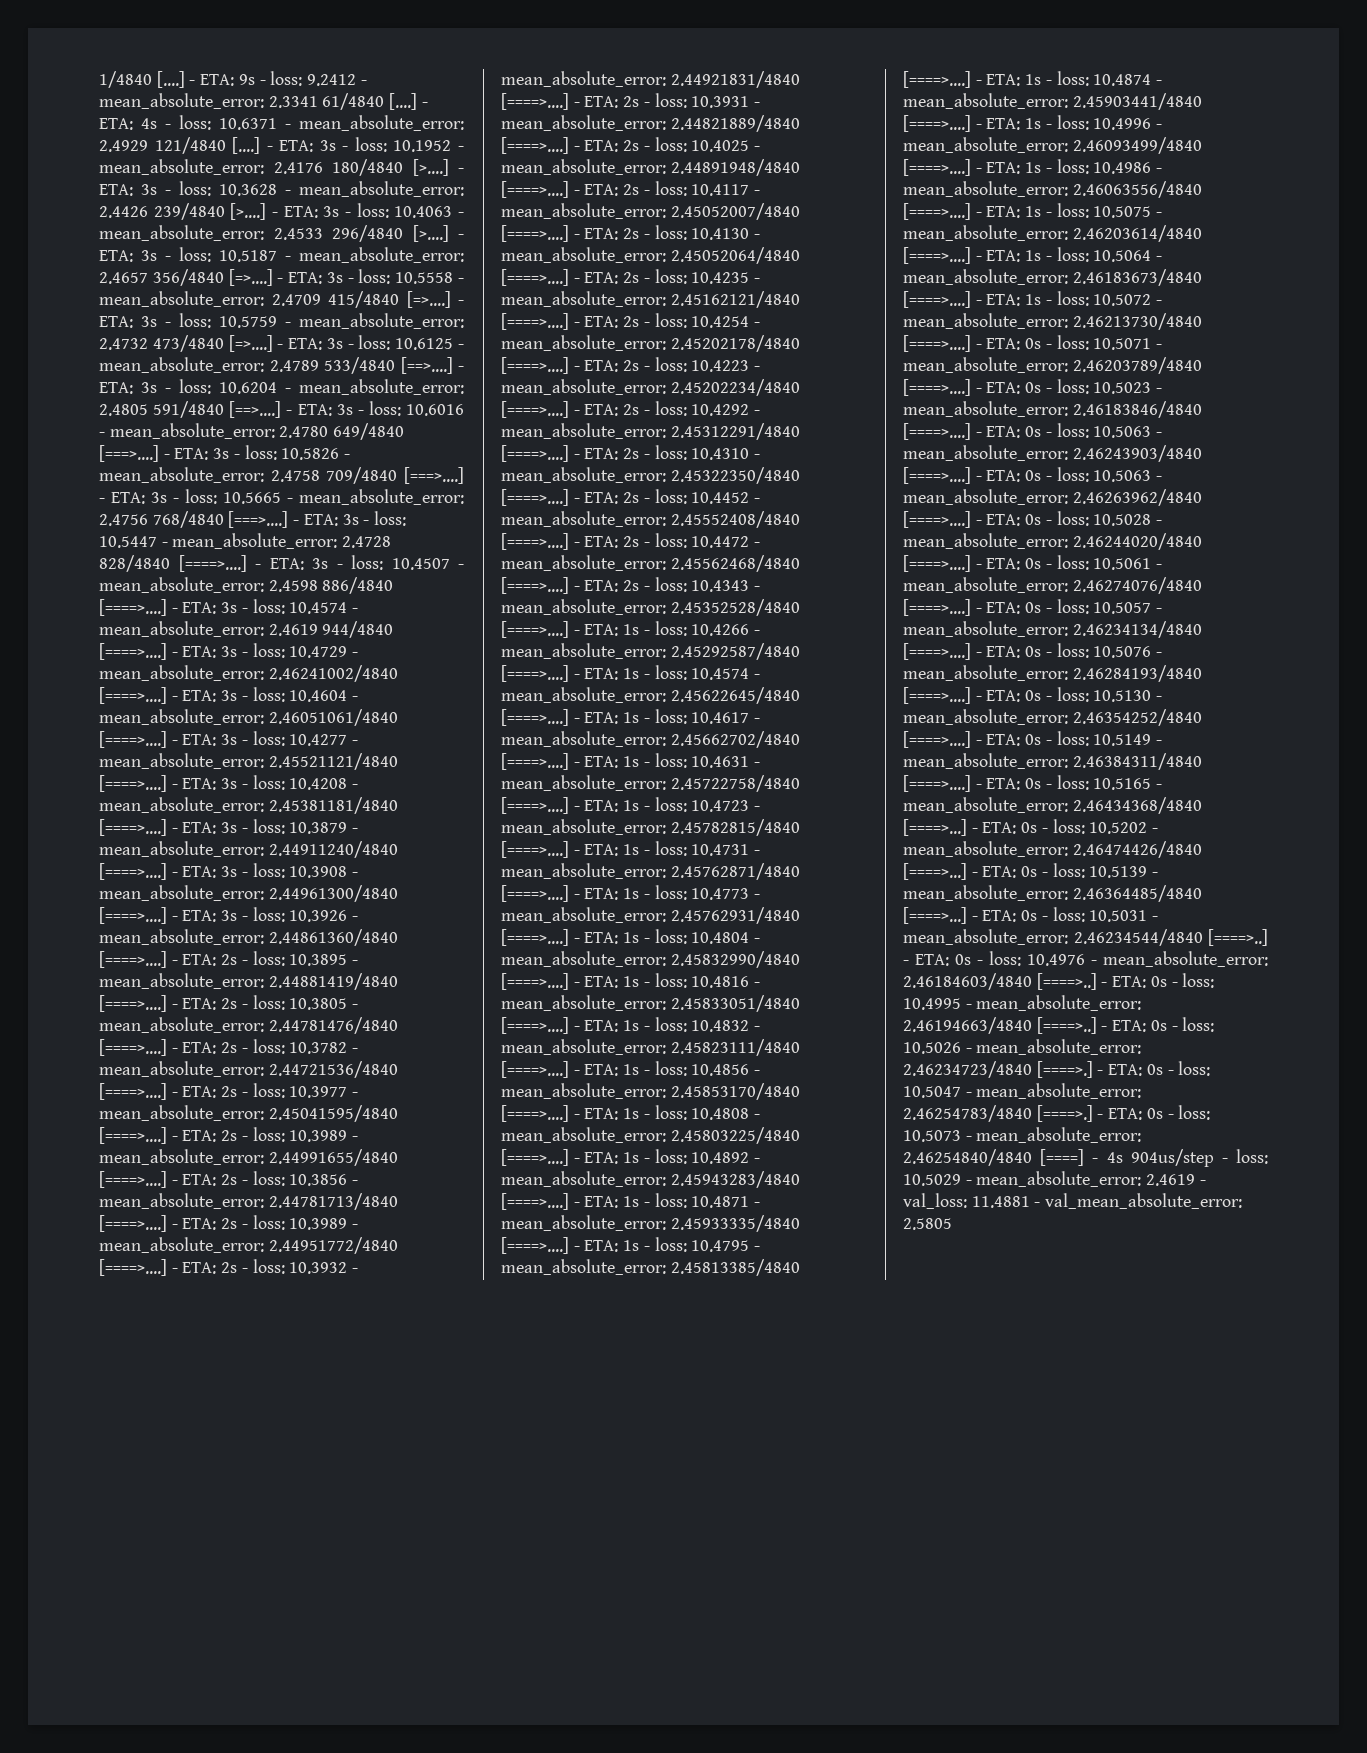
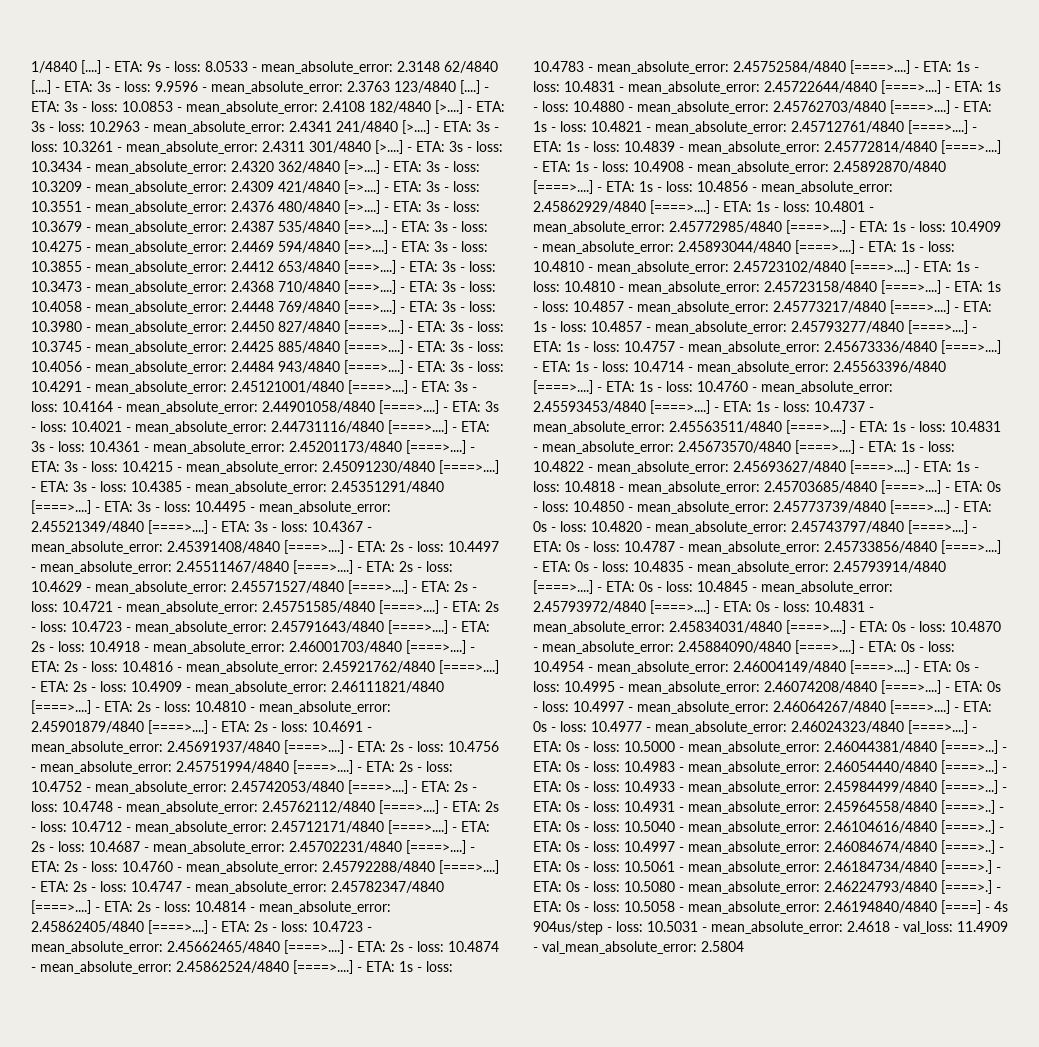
- - ETA: 9s - loss: 9.2412 - mean_absolute_error: 2.3341 61/4840 [....] - ETA: 4s - loss: 10.6371 - mean_absolute_error: 2.4929 121/4840 [....] - ETA: 3s - loss: 10.1952 - mean_absolute_error: 2.4176 180/4840 [>....] - ETA: 3s - loss: 10.3628 - mean_absolute_error: 2.4426 239/4840 [>....] - ETA: 3s - loss: 10.4063 - mean_absolute_error: 2.4533 296/4840 [>....] - ETA: 3s - loss: 10.5187 - mean_absolute_error: 2.4657 356/4840 [=>....] - ETA: 3s - loss: 10.5558 - mean_absolute_error: 2.4709 415/4840 [=>....] - ETA: 3s - loss: 10.5759 - mean_absolute_error: 2.4732 473/4840 [=>....] - ETA: 3s - loss: 10.6125 - mean_absolute_error: 2.4789 533/4840 [==>....] - ETA: 3s - loss: 10.6204 - mean_absolute_error: 2.4805 591/4840 [==>....] - ETA: 3s - loss: 10.6016 - mean_absolute_error: 2.4780 649/4840 [===>....] - ETA: 3s - loss: 10.5826 - mean_absolute_error: 2.4758 709/4840 [===>....] - ETA: 3s - loss: 10.5665 - mean_absolute_error: 2.4756 768/4840 [===>....] - ETA: 3s - loss: 10.5447 - mean_absolute_error: 2.4728 828/4840 [====>....] - ETA: 3s - loss: 10.4507 - mean_absolute_error: 2.4598 886/4840 [====>....] - ETA: 3s - loss: 10.4574 - mean_absolute_error: 2.4619 944/4840 [====>....] - ETA: 3s - loss: 10.4729 - mean_absolute_error: 2.46241002/4840 [====>....] - ETA: 3s - loss: 10.4604 - mean_absolute_error: 2.46051061/4840 [====>....] - ETA: 3s - loss: 10.4277 - mean_absolute_error: 2.45521121/4840 [====>....] - ETA: 3s - loss: 10.4208 - mean_absolute_error: 2.45381181/4840 [====>....] - ETA: 3s - loss: 10.3879 - mean_absolute_error: 2.44911240/4840 [====>....] - ETA: 3s - loss: 10.3908 - mean_absolute_error: 2.44961300/4840 [====>....] - ETA: 3s - loss: 10.3926 - mean_absolute_error: 2.44861360/4840 [====>....] - ETA: 2s - loss: 10.3895 - mean_absolute_error: 2.44881419/4840 [====>....] - ETA: 2s - loss: 10.3805 - mean_absolute_error: 2.44781476/4840 [====>....] - ETA: 2s - loss: 10.3782 - mean_absolute_error: 2.44721536/4840 [====>....] - ETA: 2s - loss: 10.3977 - mean_absolute_error: 2.45041595/4840 [====>....] - ETA: 2s - loss: 10.3989 - mean_absolute_error: 2.44991655/4840 [====>....] - ETA: 2s - loss: 10.3856 - mean_absolute_error: 2.44781713/4840 [====>....] - ETA: 2s - loss: 10.3989 - mean_absolute_error: 2.44951772/4840 [====>....] - ETA: 2s - loss: 10.3932 - mean_absolute_error: 2.44921831/4840 [====>....] - ETA: 2s - loss: 10.3931 - mean_absolute_error: 2.44821889/4840 [====>....] - ETA: 2s - loss: 10.4025 - mean_absolute_error: 2.44891948/4840 [====>....] - ETA: 2s - loss: 10.4117 - mean_absolute_error: 2.45052007/4840 [====>....] - ETA: 2s - loss: 10.4130 - mean_absolute_error: 2.45052064/4840 [====>....] - ETA: 2s - loss: 10.4235 - mean_absolute_error: 2.45162121/4840 [====>....] - ETA: 2s - loss: 10.4254 - mean_absolute_error: 2.45202178/4840 [====>....] - ETA: 2s - loss: 10.4223 - mean_absolute_error: 2.45202234/4840 [====>....] - ETA: 2s - loss: 10.4292 - mean_absolute_error: 2.45312291/4840 [====>....] - ETA: 2s - loss: 10.4310 - mean_absolute_error: 2.45322350/4840 [====>....] - ETA: 2s - loss: 10.4452 - mean_absolute_error: 2.45552408/4840 [====>....] - ETA: 2s - loss: 10.4472 - mean_absolute_error: 2.45562468/4840 [====>....] - ETA: 2s - loss: 10.4343 - mean_absolute_error: 2.45352528/4840 [====>....] - ETA: 1s - loss: 10.4266 - mean_absolute_error: 2.45292587/4840 [====>....] - ETA: 1s - loss: 10.4574 - mean_absolute_error: 2.45622645/4840 [====>....] - ETA: 1s - loss: 10.4617 - mean_absolute_error: 2.45662702/4840 [====>....] - ETA: 1s - loss: 10.4631 - mean_absolute_error: 2.45722758/4840 [====>....] - ETA: 1s - loss: 10.4723 - mean_absolute_error: 2.45782815/4840 [====>....] - ETA: 1s - loss: 10.4731 - mean_absolute_error: 2.45762871/4840 [====>....] - ETA: 1s - loss: 10.4773 - mean_absolute_error: 2.45762931/4840 [====>....] - ETA: 1s - loss: 10.4804 - mean_absolute_error: 2.45832990/4840 [====>....] - ETA: 1s - loss: 10.4816 - mean_absolute_error: 2.45833051/4840 [====>....] - ETA: 1s - loss: 10.4832 - mean_absolute_error: 2.45823111/4840 [====>....]
+ - ETA: 9s - loss: 8.0533 - mean_absolute_error: 2.3148 62/4840 [....] - ETA: 3s - loss: 9.9596 - mean_absolute_error: 2.3763 123/4840 [....] - ETA: 3s - loss: 10.0853 - mean_absolute_error: 2.4108 182/4840 [>....] - ETA: 3s - loss: 10.2963 - mean_absolute_error: 2.4341 241/4840 [>....] - ETA: 3s - loss: 10.3261 - mean_absolute_error: 2.4311 301/4840 [>....] - ETA: 3s - loss: 10.3434 - mean_absolute_error: 2.4320 362/4840 [=>....] - ETA: 3s - loss: 10.3209 - mean_absolute_error: 2.4309 421/4840 [=>....] - ETA: 3s - loss: 10.3551 - mean_absolute_error: 2.4376 480/4840 [=>....] - ETA: 3s - loss: 10.3679 - mean_absolute_error: 2.4387 535/4840 [==>....] - ETA: 3s - loss: 10.4275 - mean_absolute_error: 2.4469 594/4840 [==>....] - ETA: 3s - loss: 10.3855 - mean_absolute_error: 2.4412 653/4840 [===>....] - ETA: 3s - loss: 10.3473 - mean_absolute_error: 2.4368 710/4840 [===>....] - ETA: 3s - loss: 10.4058 - mean_absolute_error: 2.4448 769/4840 [===>....] - ETA: 3s - loss: 10.3980 - mean_absolute_error: 2.4450 827/4840 [====>....] - ETA: 3s - loss: 10.3745 - mean_absolute_error: 2.4425 885/4840 [====>....] - ETA: 3s - loss: 10.4056 - mean_absolute_error: 2.4484 943/4840 [====>....] - ETA: 3s - loss: 10.4291 - mean_absolute_error: 2.45121001/4840 [====>....] - ETA: 3s - loss: 10.4164 - mean_absolute_error: 2.44901058/4840 [====>....] - ETA: 3s - loss: 10.4021 - mean_absolute_error: 2.44731116/4840 [====>....] - ETA: 3s - loss: 10.4361 - mean_absolute_error: 2.45201173/4840 [====>....] - ETA: 3s - loss: 10.4215 - mean_absolute_error: 2.45091230/4840 [====>....] - ETA: 3s - loss: 10.4385 - mean_absolute_error: 2.45351291/4840 [====>....] - ETA: 3s - loss: 10.4495 - mean_absolute_error: 2.45521349/4840 [====>....] - ETA: 3s - loss: 10.4367 - mean_absolute_error: 2.45391408/4840 [====>....] - ETA: 2s - loss: 10.4497 - mean_absolute_error: 2.45511467/4840 [====>....] - ETA: 2s - loss: 10.4629 - mean_absolute_error: 2.45571527/4840 [====>....] - ETA: 2s - loss: 10.4721 - mean_absolute_error: 2.45751585/4840 [====>....] - ETA: 2s - loss: 10.4723 - mean_absolute_error: 2.45791643/4840 [====>....] - ETA: 2s - loss: 10.4918 - mean_absolute_error: 2.46001703/4840 [====>....] - ETA: 2s - loss: 10.4816 - mean_absolute_error: 2.45921762/4840 [====>....] - ETA: 2s - loss: 10.4909 - mean_absolute_error: 2.46111821/4840 [====>....] - ETA: 2s - loss: 10.4810 - mean_absolute_error: 2.45901879/4840 [====>....] - ETA: 2s - loss: 10.4691 - mean_absolute_error: 2.45691937/4840 [====>....] - ETA: 2s - loss: 10.4756 - mean_absolute_error: 2.45751994/4840 [====>....] - ETA: 2s - loss: 10.4752 - mean_absolute_error: 2.45742053/4840 [====>....] - ETA: 2s - loss: 10.4748 - mean_absolute_error: 2.45762112/4840 [====>....] - ETA: 2s - loss: 10.4712 - mean_absolute_error: 2.45712171/4840 [====>....] - ETA: 2s - loss: 10.4687 - mean_absolute_error: 2.45702231/4840 [====>....] - ETA: 2s - loss: 10.4760 - mean_absolute_error: 2.45792288/4840 [====>....] - ETA: 2s - loss: 10.4747 - mean_absolute_error: 2.45782347/4840 [====>....] - ETA: 2s - loss: 10.4814 - mean_absolute_error: 2.45862405/4840 [====>....] - ETA: 2s - loss: 10.4723 - mean_absolute_error: 2.45662465/4840 [====>....] - ETA: 2s - loss: 10.4874 - mean_absolute_error: 2.45862524/4840 [====>....] - ETA: 1s - loss: 10.4783 - mean_absolute_error: 2.45752584/4840 [====>....] - ETA: 1s - loss: 10.4831 - mean_absolute_error: 2.45722644/4840 [====>....] - ETA: 1s - loss: 10.4880 - mean_absolute_error: 2.45762703/4840 [====>....] - ETA: 1s - loss: 10.4821 - mean_absolute_error: 2.45712761/4840 [====>....] - ETA: 1s - loss: 10.4839 - mean_absolute_error: 2.45772814/4840 [====>....] - ETA: 1s - loss: 10.4908 - mean_absolute_error: 2.45892870/4840 [====>....]
- - ETA: 1s - loss: 10.4856 - mean_absolute_error: 2.45853170/4840 [====>....] - ETA: 1s - loss: 10.4808 - mean_absolute_error: 2.45803225/4840 [====>....] - ETA: 1s - loss: 10.4892 - mean_absolute_error: 2.45943283/4840 [====>....] - ETA: 1s - loss: 10.4871 - mean_absolute_error: 2.45933335/4840 [====>....] - ETA: 1s - loss: 10.4795 - mean_absolute_error: 2.45813385/4840 [====>....] - ETA: 1s - loss: 10.4874 - mean_absolute_error: 2.45903441/4840 [====>....] - ETA: 1s - loss: 10.4996 - mean_absolute_error: 2.46093499/4840 [====>....] - ETA: 1s - loss: 10.4986 - mean_absolute_error: 2.46063556/4840 [====>....] - ETA: 1s - loss: 10.5075 - mean_absolute_error: 2.46203614/4840 [====>....] - ETA: 1s - loss: 10.5064 - mean_absolute_error: 2.46183673/4840 [====>....] - ETA: 1s - loss: 10.5072 - mean_absolute_error: 2.46213730/4840 [====>....] - ETA: 0s - loss: 10.5071 - mean_absolute_error: 2.46203789/4840 [====>....] - ETA: 0s - loss: 10.5023 - mean_absolute_error: 2.46183846/4840 [====>....] - ETA: 0s - loss: 10.5063 - mean_absolute_error: 2.46243903/4840 [====>....] - ETA: 0s - loss: 10.5063 - mean_absolute_error: 2.46263962/4840 [====>....] - ETA: 0s - loss: 10.5028 - mean_absolute_error: 2.46244020/4840 [====>....] - ETA: 0s - loss: 10.5061 - mean_absolute_error: 2.46274076/4840 [====>....] - ETA: 0s - loss: 10.5057 - mean_absolute_error: 2.46234134/4840 [====>....] - ETA: 0s - loss: 10.5076 - mean_absolute_error: 2.46284193/4840 [====>....] - ETA: 0s - loss: 10.5130 - mean_absolute_error: 2.46354252/4840 [====>....] - ETA: 0s - loss: 10.5149 - mean_absolute_error: 2.46384311/4840 [====>....] - ETA: 0s - loss: 10.5165 - mean_absolute_error: 2.46434368/4840 [====>...] - ETA: 0s - loss: 10.5202 - mean_absolute_error: 2.46474426/4840 [====>...] - ETA: 0s - loss: 10.5139 - mean_absolute_error: 2.46364485/4840 [====>...] - ETA: 0s - loss: 10.5031 - mean_absolute_error: 2.46234544/4840 [====>..] - ETA: 0s - loss: 10.4976 - mean_absolute_error: 2.46184603/4840 [====>..] - ETA: 0s - loss: 10.4995 - mean_absolute_error: 2.46194663/4840 [====>..] - ETA: 0s - loss: 10.5026 - mean_absolute_error: 2.46234723/4840 [====>.] - ETA: 0s - loss: 10.5047 - mean_absolute_error: 2.46254783/4840 [====>.] - ETA: 0s - loss: 10.5073 - mean_absolute_error: 2.46254840/4840 [====] - 4s 904us/step - loss: 10.5029 - mean_absolute_error: 2.4619 - val_loss: 11.4881 - val_mean_absolute_error: 2.5805
+ - ETA: 1s - loss: 10.4856 - mean_absolute_error: 2.45862929/4840 [====>....] - ETA: 1s - loss: 10.4801 - mean_absolute_error: 2.45772985/4840 [====>....] - ETA: 1s - loss: 10.4909 - mean_absolute_error: 2.45893044/4840 [====>....] - ETA: 1s - loss: 10.4810 - mean_absolute_error: 2.45723102/4840 [====>....] - ETA: 1s - loss: 10.4810 - mean_absolute_error: 2.45723158/4840 [====>....] - ETA: 1s - loss: 10.4857 - mean_absolute_error: 2.45773217/4840 [====>....] - ETA: 1s - loss: 10.4857 - mean_absolute_error: 2.45793277/4840 [====>....] - ETA: 1s - loss: 10.4757 - mean_absolute_error: 2.45673336/4840 [====>....] - ETA: 1s - loss: 10.4714 - mean_absolute_error: 2.45563396/4840 [====>....] - ETA: 1s - loss: 10.4760 - mean_absolute_error: 2.45593453/4840 [====>....] - ETA: 1s - loss: 10.4737 - mean_absolute_error: 2.45563511/4840 [====>....] - ETA: 1s - loss: 10.4831 - mean_absolute_error: 2.45673570/4840 [====>....] - ETA: 1s - loss: 10.4822 - mean_absolute_error: 2.45693627/4840 [====>....] - ETA: 1s - loss: 10.4818 - mean_absolute_error: 2.45703685/4840 [====>....] - ETA: 0s - loss: 10.4850 - mean_absolute_error: 2.45773739/4840 [====>....] - ETA: 0s - loss: 10.4820 - mean_absolute_error: 2.45743797/4840 [====>....] - ETA: 0s - loss: 10.4787 - mean_absolute_error: 2.45733856/4840 [====>....] - ETA: 0s - loss: 10.4835 - mean_absolute_error: 2.45793914/4840 [====>....] - ETA: 0s - loss: 10.4845 - mean_absolute_error: 2.45793972/4840 [====>....] - ETA: 0s - loss: 10.4831 - mean_absolute_error: 2.45834031/4840 [====>....] - ETA: 0s - loss: 10.4870 - mean_absolute_error: 2.45884090/4840 [====>....] - ETA: 0s - loss: 10.4954 - mean_absolute_error: 2.46004149/4840 [====>....] - ETA: 0s - loss: 10.4995 - mean_absolute_error: 2.46074208/4840 [====>....] - ETA: 0s - loss: 10.4997 - mean_absolute_error: 2.46064267/4840 [====>....] - ETA: 0s - loss: 10.4977 - mean_absolute_error: 2.46024323/4840 [====>....] - ETA: 0s - loss: 10.5000 - mean_absolute_error: 2.46044381/4840 [====>...] - ETA: 0s - loss: 10.4983 - mean_absolute_error: 2.46054440/4840 [====>...] - ETA: 0s - loss: 10.4933 - mean_absolute_error: 2.45984499/4840 [====>...] - ETA: 0s - loss: 10.4931 - mean_absolute_error: 2.45964558/4840 [====>..] - ETA: 0s - loss: 10.5040 - mean_absolute_error: 2.46104616/4840 [====>..] - ETA: 0s - loss: 10.4997 - mean_absolute_error: 2.46084674/4840 [====>..] - ETA: 0s - loss: 10.5061 - mean_absolute_error: 2.46184734/4840 [====>.] - ETA: 0s - loss: 10.5080 - mean_absolute_error: 2.46224793/4840 [====>.] - ETA: 0s - loss: 10.5058 - mean_absolute_error: 2.46194840/4840 [====] - 4s 904us/step - loss: 10.5031 - mean_absolute_error: 2.4618 - val_loss: 11.4909 - val_mean_absolute_error: 2.5804

